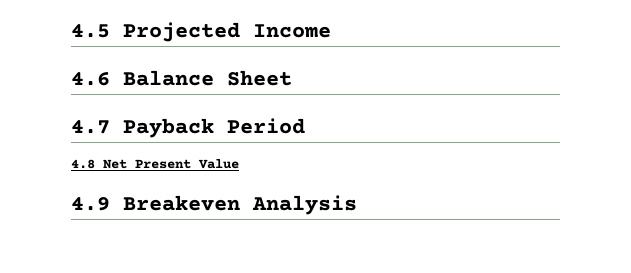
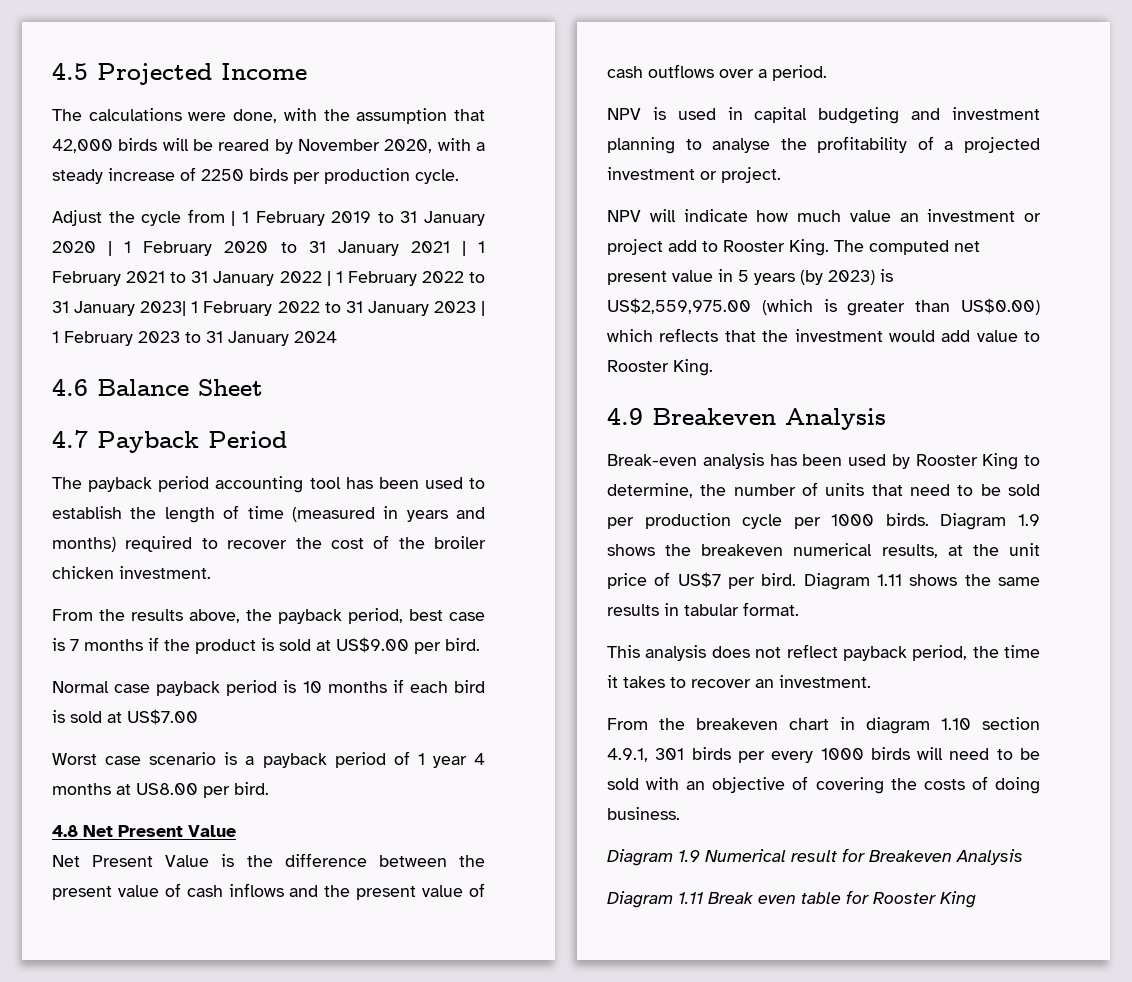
+ The calculations were done, with the assumption that 42,000 birds will be reared by November 2020, with a steady increase of 2250 birds per production cycle.
+ Adjust the cycle from | 1 February 2019 to 31 January 2020 | 1 February 2020 to 31 January 2021 | 1 February 2021 to 31 January 2022 | 1 February 2022 to 31 January 2023| 1 February 2022 to 31 January 2023 | 1 February 2023 to 31 January 2024
+ The payback period accounting tool has been used to establish the length of time (measured in years and months) required to recover the cost of the broiler chicken investment.
+ From the results above, the payback period, best case is 7 months if the product is sold at US$9.00 per bird.
+ Normal case payback period is 10 months if each bird is sold at US$7.00
+ Worst case scenario is a payback period of 1 year 4 months at US8.00 per bird.
  4.8 Net Present Value
+ Net Present Value is the difference between the present value of cash inflows and the present value of cash outflows over a period.
+ NPV is used in capital budgeting and investment planning to analyse the profitability of a projected investment or project.
+ NPV will indicate how much value an investment or project add to Rooster King. The computed net present value in 5 years (by 2023) is US$2,559,975.00 (which is greater than US$0.00) which reflects that the investment would add value to Rooster King.
  4.9 Breakeven Analysis
+ Break-even analysis has been used by Rooster King to determine, the number of units that need to be sold per production cycle per 1000 birds. Diagram 1.9 shows the breakeven numerical results, at the unit price of US$7 per bird. Diagram 1.11 shows the same results in tabular format.
+ This analysis does not reflect payback period, the time it takes to recover an investment.
+ From the breakeven chart in diagram 1.10 section 4.9.1, 301 birds per every 1000 birds will need to be sold with an objective of covering the costs of doing business.
+ Diagram 1.9 Numerical result for Breakeven Analysis
+ Diagram 1.11 Break even table for Rooster King

